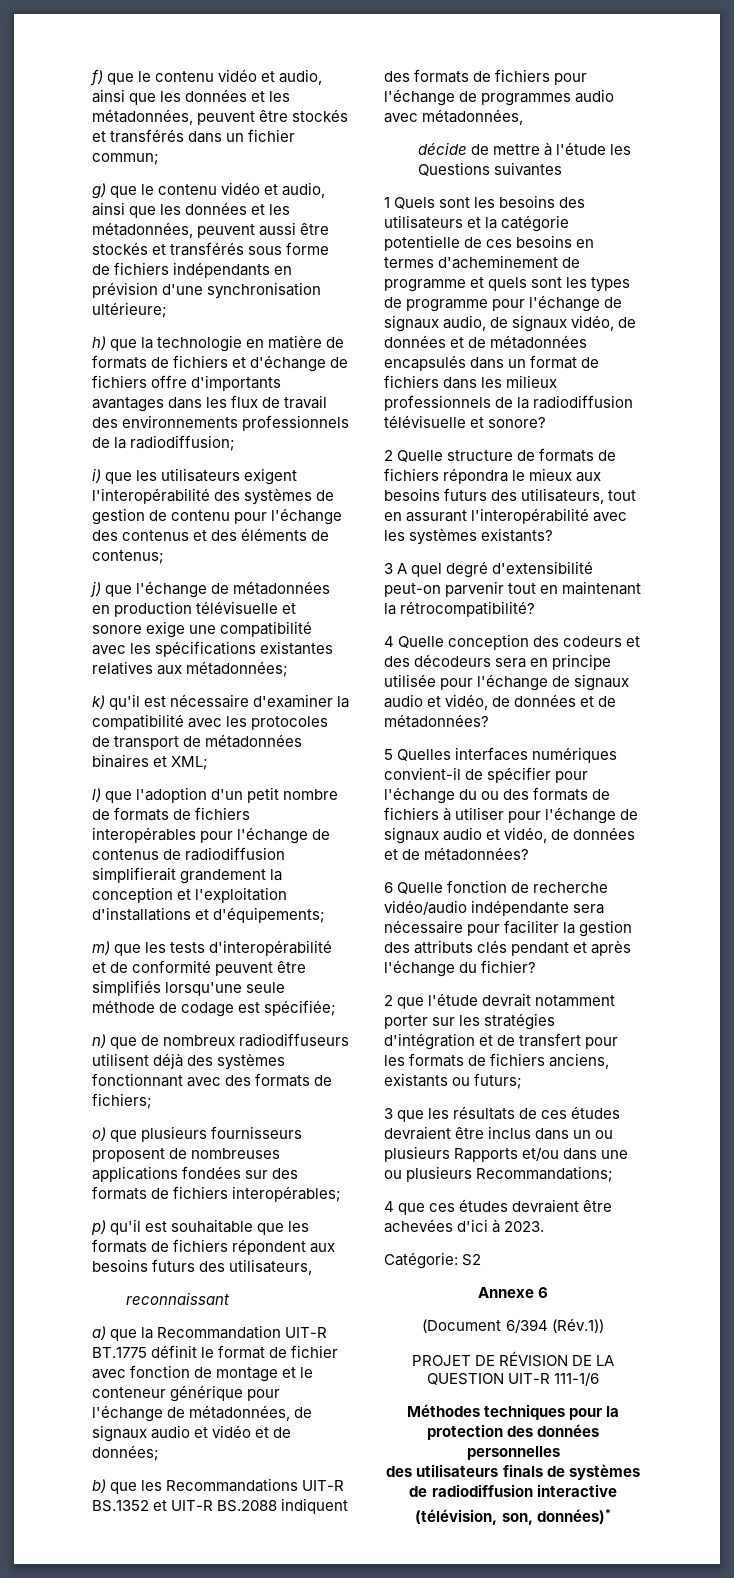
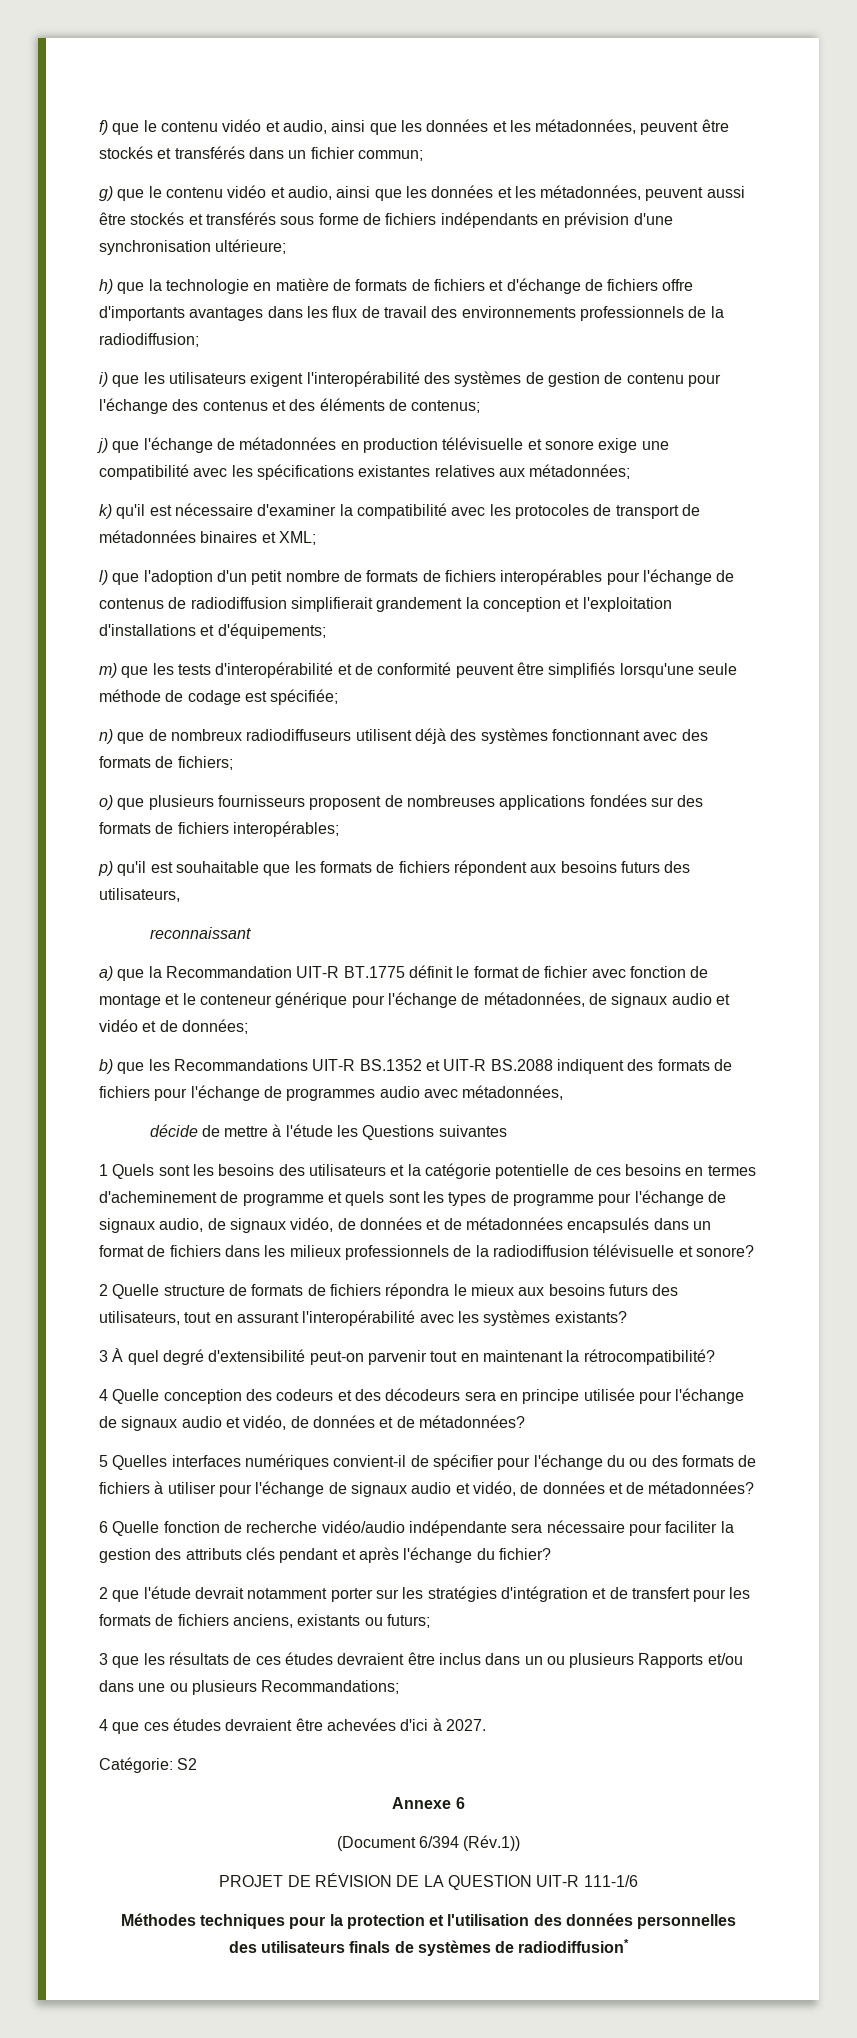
- 3 A quel degré d'extensibilité peut-on parvenir tout en maintenant la rétrocompatibilité?
+ 3 À quel degré d'extensibilité peut-on parvenir tout en maintenant la rétrocompatibilité?
- 4 que ces études devraient être achevées d'ici à 2023.
+ 4 que ces études devraient être achevées d'ici à 2027.
- Méthodes techniques pour la protection des données personnelles
+ Méthodes techniques pour la protection et l'utilisation des données personnelles
- des utilisateurs finals de systèmes de radiodiffusion interactive
- (télévision, son, données)*
+ des utilisateurs finals de systèmes de radiodiffusion*

